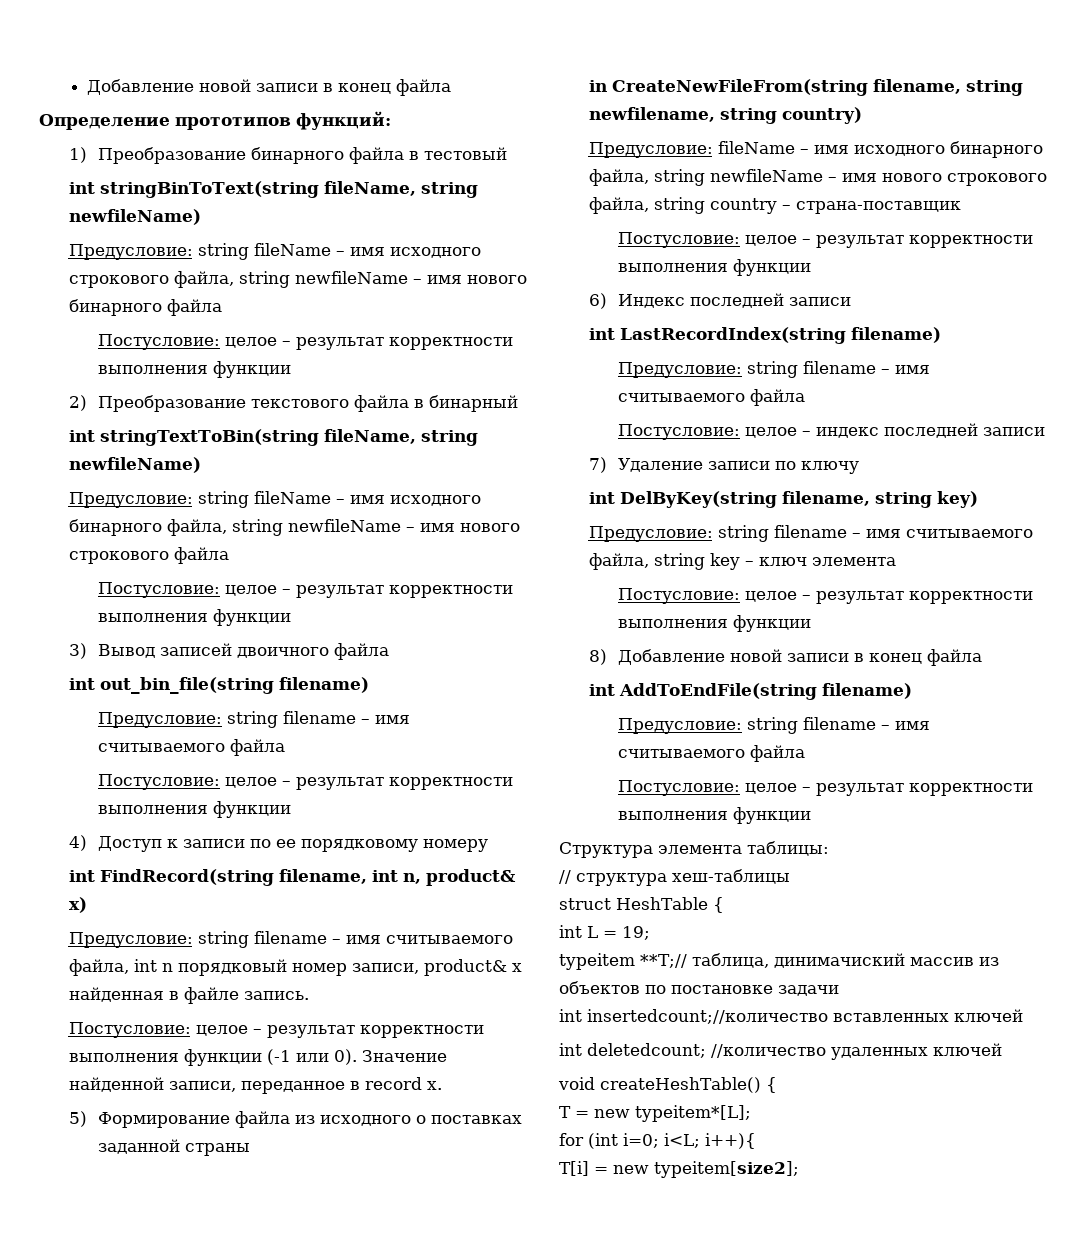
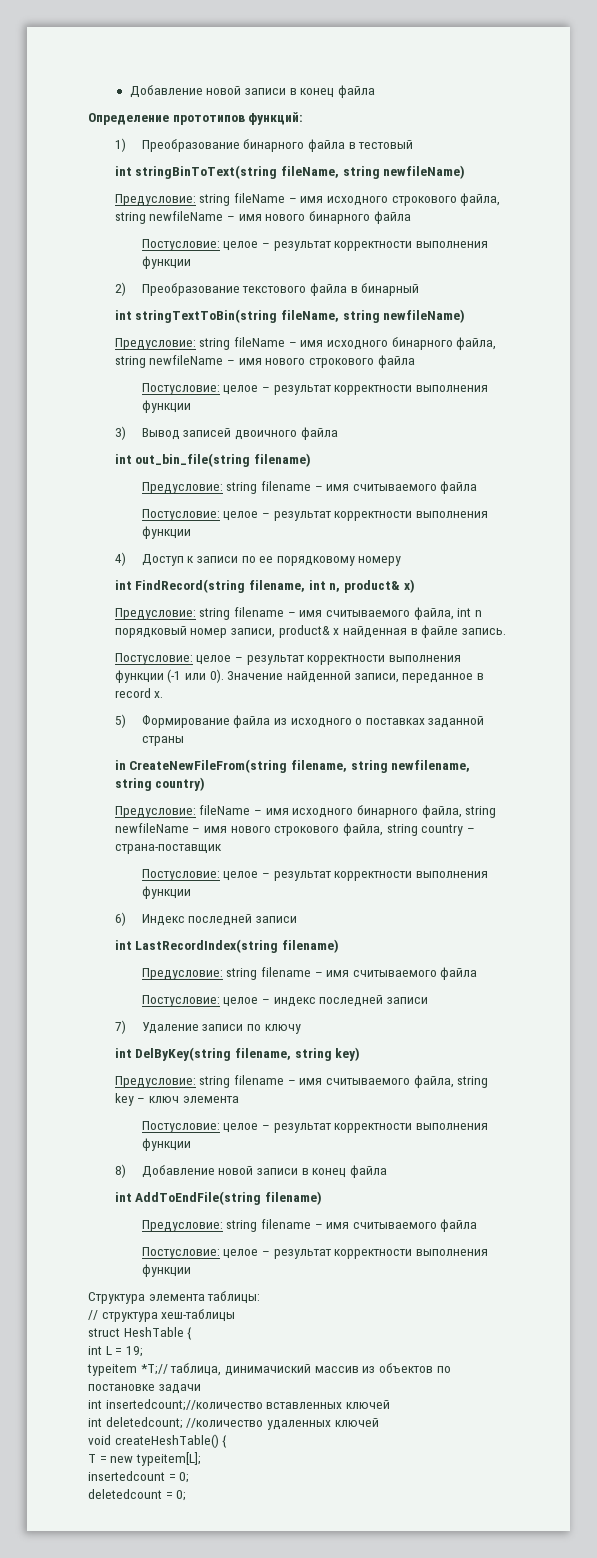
- typeitem **T;// таблица, динимачиский массив из объектов по постановке задачи
+ typeitem *T;// таблица, динимачиский массив из объектов по постановке задачи
- T = new typeitem*[L];
- for (int i=0; i<L; i++){
- T[i] = new typeitem[size2];
+ T = new typeitem[L];
+ insertedcount = 0;
+ deletedcount = 0;

